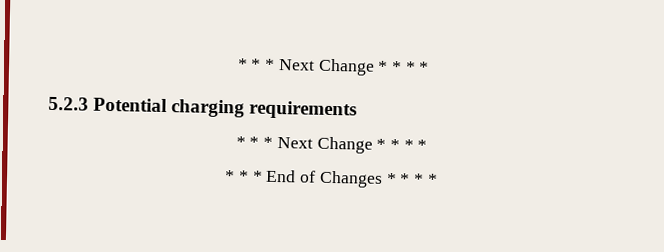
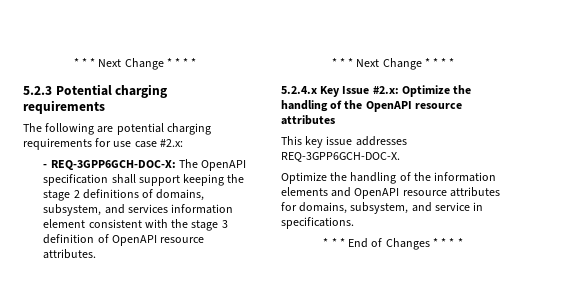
  5.2.3 Potential charging requirements
+ The following are potential charging requirements for use case #2.x:
+ - REQ-3GPP6GCH-DOC-X: The OpenAPI specification shall support keeping the stage 2 definitions of domains, subsystem, and services information element consistent with the stage 3 definition of OpenAPI resource attributes.
  * * * Next Change * * * *
+ 5.2.4.x Key Issue #2.x: Optimize the handling of the OpenAPI resource attributes
+ This key issue addresses REQ-3GPP6GCH-DOC-X.
+ Optimize the handling of the information elements and OpenAPI resource attributes for domains, subsystem, and service in specifications.

